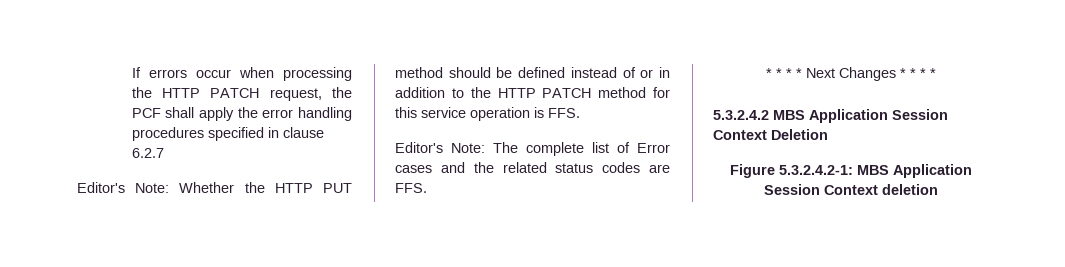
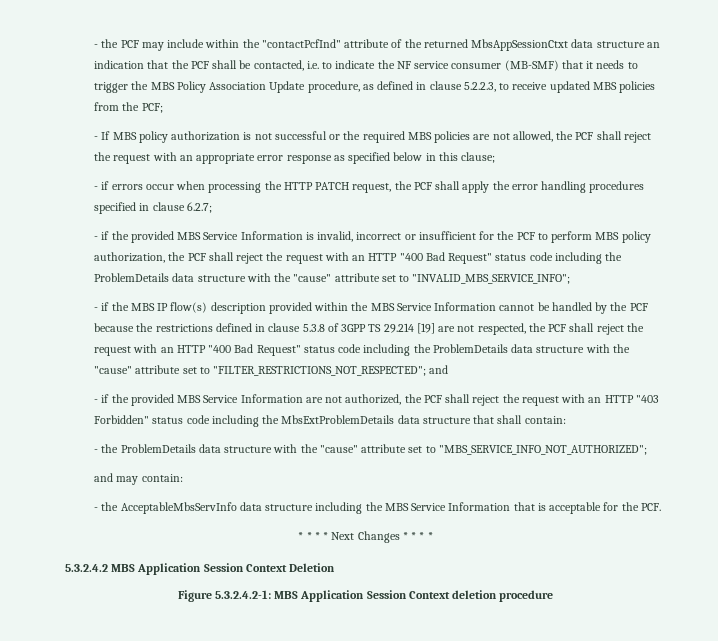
- If errors occur when processing the HTTP PATCH request, the PCF shall apply the error handling procedures specified in clause 6.2.7
- Editor's Note: Whether the HTTP PUT method should be defined instead of or in addition to the HTTP PATCH method for this service operation is FFS.
- Editor's Note: The complete list of Error cases and the related status codes are FFS.
+ - the PCF may include within the "contactPcfInd" attribute of the returned MbsAppSessionCtxt data structure an indication that the PCF shall be contacted, i.e. to indicate the NF service consumer (MB-SMF) that it needs to trigger the MBS Policy Association Update procedure, as defined in clause 5.2.2.3, to receive updated MBS policies from the PCF;
+ - If MBS policy authorization is not successful or the required MBS policies are not allowed, the PCF shall reject the request with an appropriate error response as specified below in this clause;
+ - if errors occur when processing the HTTP PATCH request, the PCF shall apply the error handling procedures specified in clause 6.2.7;
+ - if the provided MBS Service Information is invalid, incorrect or insufficient for the PCF to perform MBS policy authorization, the PCF shall reject the request with an HTTP "400 Bad Request" status code including the ProblemDetails data structure with the "cause" attribute set to "INVALID_MBS_SERVICE_INFO";
+ - if the MBS IP flow(s) description provided within the MBS Service Information cannot be handled by the PCF because the restrictions defined in clause 5.3.8 of 3GPP TS 29.214 [19] are not respected, the PCF shall reject the request with an HTTP "400 Bad Request" status code including the ProblemDetails data structure with the "cause" attribute set to "FILTER_RESTRICTIONS_NOT_RESPECTED"; and
+ - if the provided MBS Service Information are not authorized, the PCF shall reject the request with an HTTP "403 Forbidden" status code including the MbsExtProblemDetails data structure that shall contain:
+ - the ProblemDetails data structure with the "cause" attribute set to "MBS_SERVICE_INFO_NOT_AUTHORIZED";
+ and may contain:
+ - the AcceptableMbsServInfo data structure including the MBS Service Information that is acceptable for the PCF.
- Figure 5.3.2.4.2-1: MBS Application Session Context deletion
+ Figure 5.3.2.4.2-1: MBS Application Session Context deletion procedure

